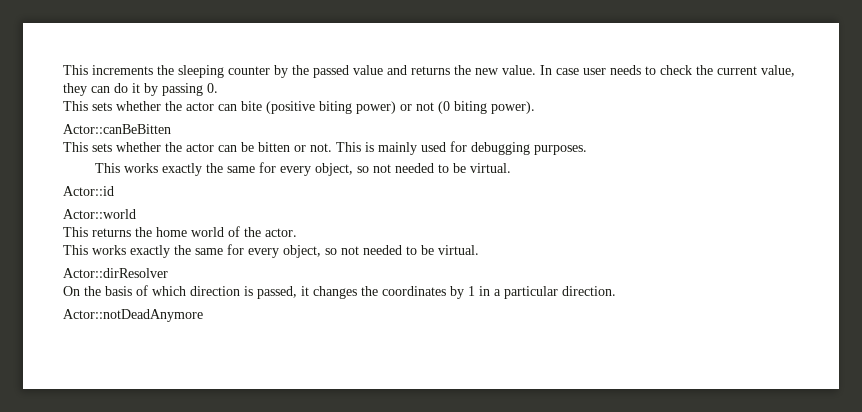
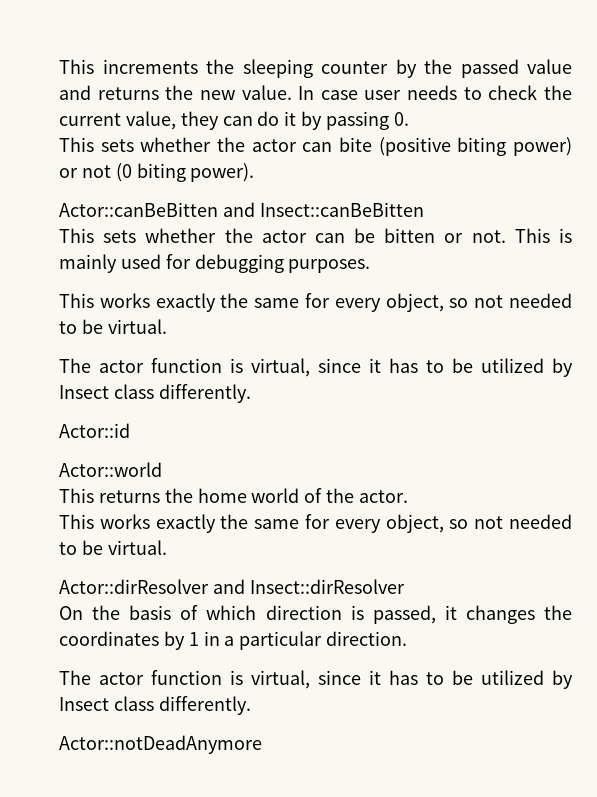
- Actor::canBeBitten
+ Actor::canBeBitten and Insect::canBeBitten
  This is mainly used for debugging purposes.
  This works exactly the same for every object, so not needed to be virtual.
+ The actor function is virtual, since it has to be utilized by Insect class differently.
- Actor::dirResolver
+ Actor::dirResolver and Insect::dirResolver
  On the basis of which direction is passed, it changes the coordinates by 1 in a particular direction.
+ The actor function is virtual, since it has to be utilized by Insect class differently.

